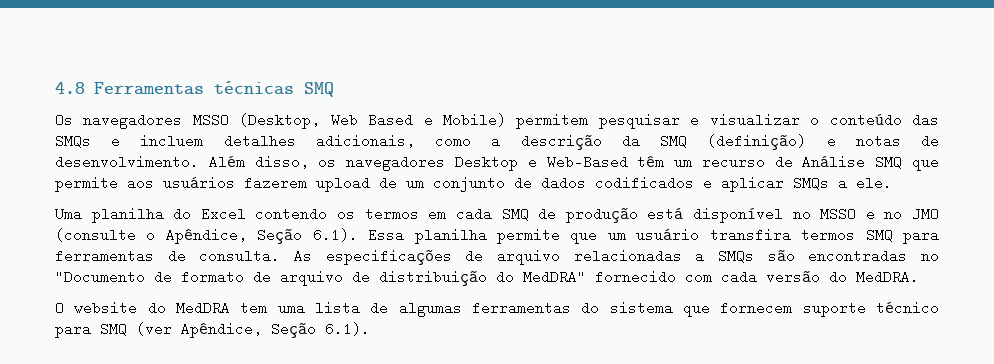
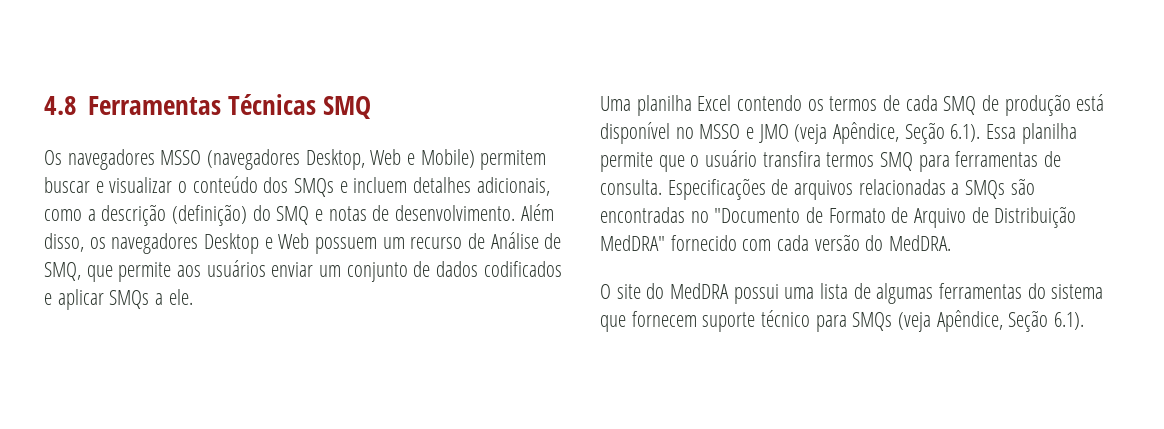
- 4.8 Ferramentas técnicas SMQ
+ 4.8 Ferramentas Técnicas SMQ
- Os navegadores MSSO (Desktop, Web Based e Mobile) permitem pesquisar e visualizar o conteúdo das SMQs e incluem detalhes adicionais, como a descrição da SMQ (definição) e notas de desenvolvimento.
+ Os navegadores MSSO (navegadores Desktop, Web e Mobile) permitem buscar e visualizar o conteúdo dos SMQs e incluem detalhes adicionais, como a descrição (definição) do SMQ e notas de desenvolvimento.
- Além disso, os navegadores Desktop e Web-Based têm um recurso de Análise SMQ que permite aos usuários fazerem upload de um conjunto de dados codificados e aplicar SMQs a ele.
+ Além disso, os navegadores Desktop e Web possuem um recurso de Análise de SMQ, que permite aos usuários enviar um conjunto de dados codificados e aplicar SMQs a ele.
- Uma planilha do Excel contendo os termos em cada SMQ de produção está disponível no MSSO e no JMO (consulte o Apêndice, Seção 6.1). Essa planilha permite que um usuário transfira termos SMQ para ferramentas de consulta.
+ Uma planilha Excel contendo os termos de cada SMQ de produção está disponível no MSSO e JMO (veja Apêndice, Seção 6.1). Essa planilha permite que o usuário transfira termos SMQ para ferramentas de consulta.
- As especificações de arquivo relacionadas a SMQs são encontradas no "Documento de formato de arquivo de distribuição do MedDRA" fornecido com cada versão do MedDRA.
+ Especificações de arquivos relacionadas a SMQs são encontradas no "Documento de Formato de Arquivo de Distribuição MedDRA" fornecido com cada versão do MedDRA.
- O website do MedDRA tem uma lista de algumas ferramentas do sistema que fornecem suporte técnico para SMQ (ver Apêndice, Seção 6.1).
+ O site do MedDRA possui uma lista de algumas ferramentas do sistema que fornecem suporte técnico para SMQs (veja Apêndice, Seção 6.1).

